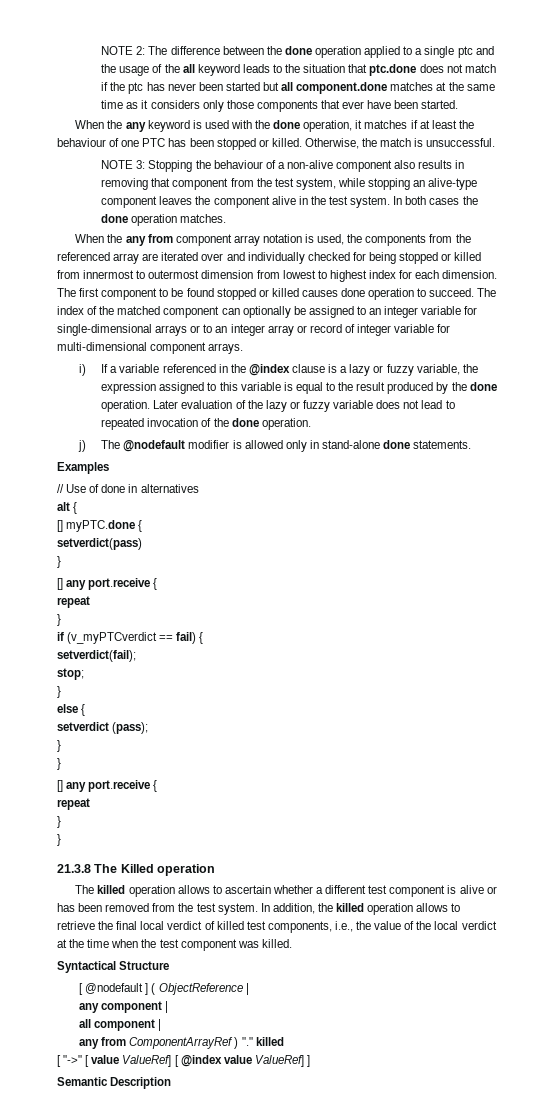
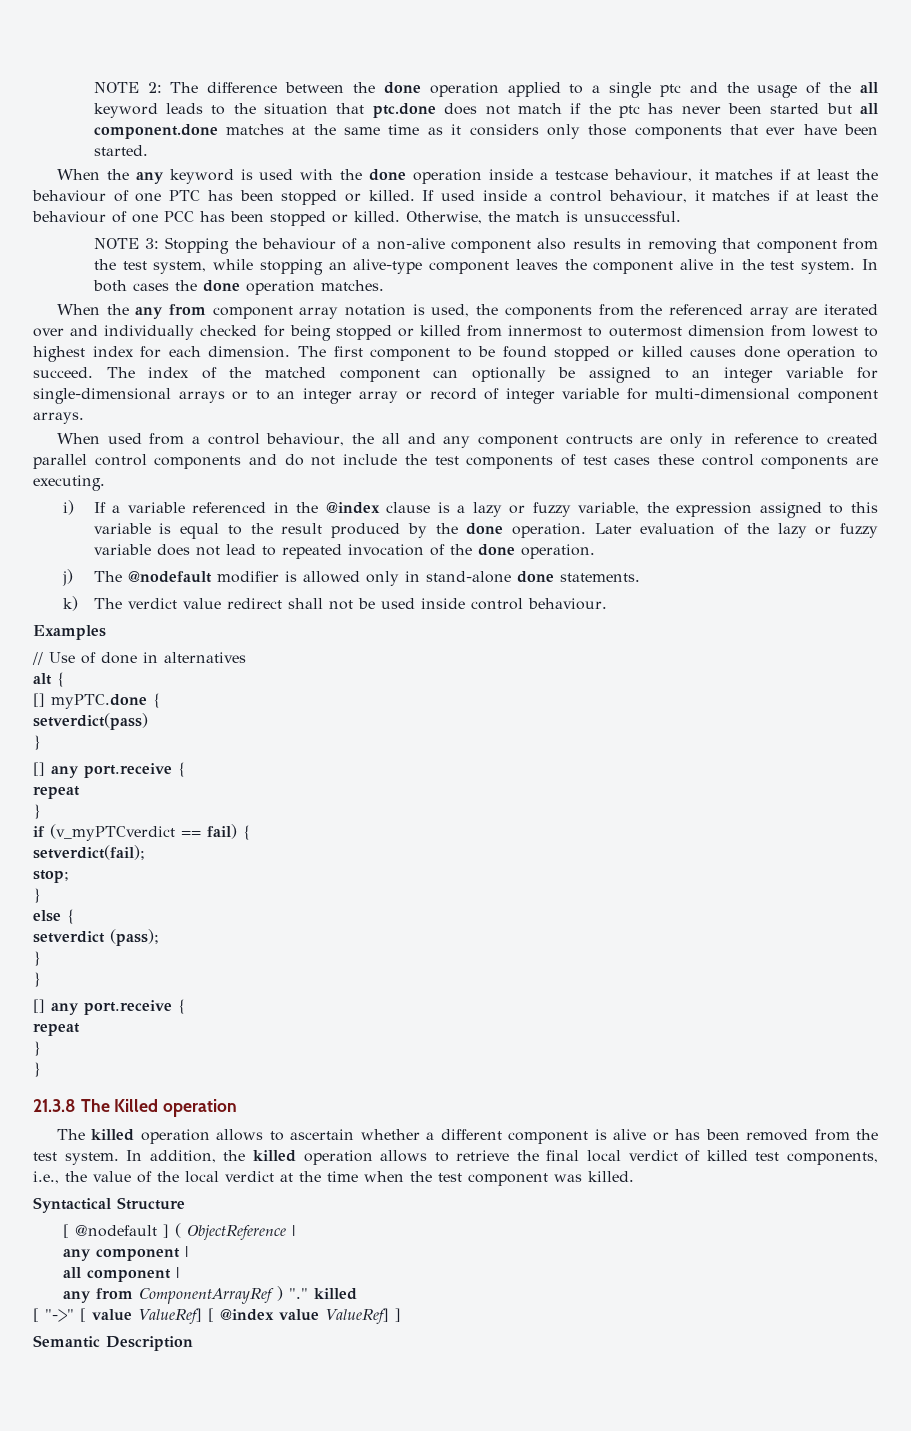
- When the any keyword is used with the done operation, it matches if at least the behaviour of one PTC has been stopped or killed.
+ When the any keyword is used with the done operation inside a testcase behaviour, it matches if at least the behaviour of one PTC has been stopped or killed.
+ If used inside a control behaviour, it matches if at least the behaviour of one PCC has been stopped or killed.
+ When used from a control behaviour, the all and any component contructs are only in reference to created parallel control components and do not include the test components of test cases these control components are executing.
+ k) The verdict value redirect shall not be used inside control behaviour.
- The killed operation allows to ascertain whether a different test component is alive or has been removed from the test system.
+ The killed operation allows to ascertain whether a different component is alive or has been removed from the test system.

